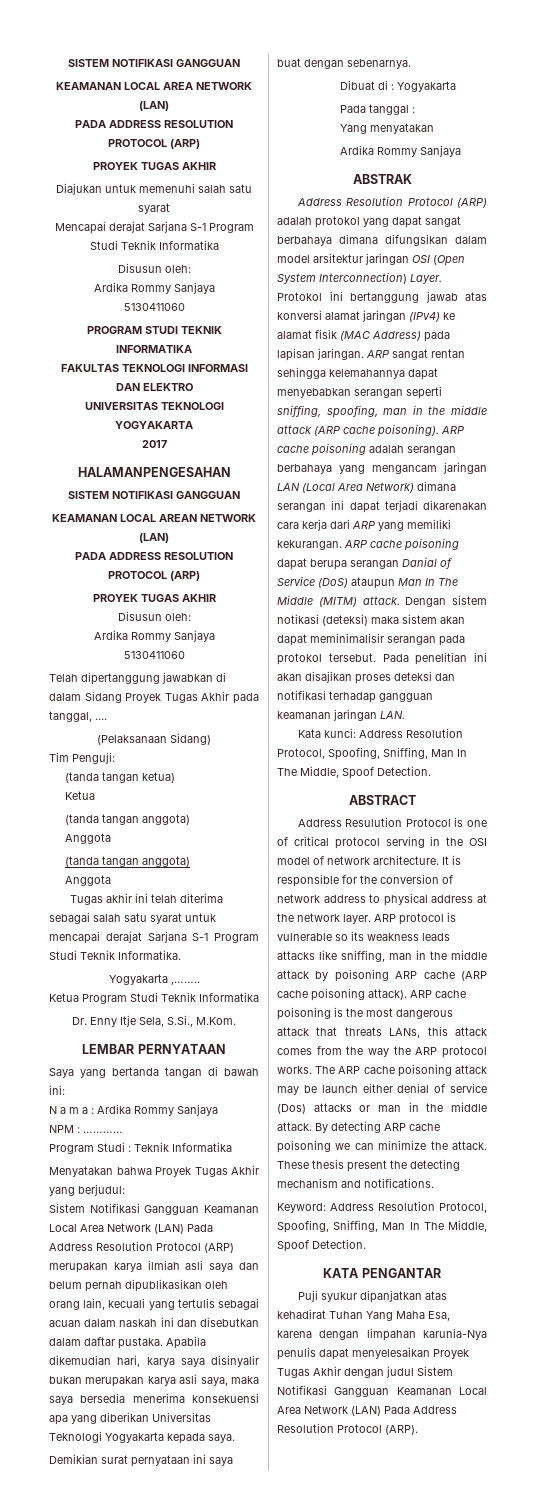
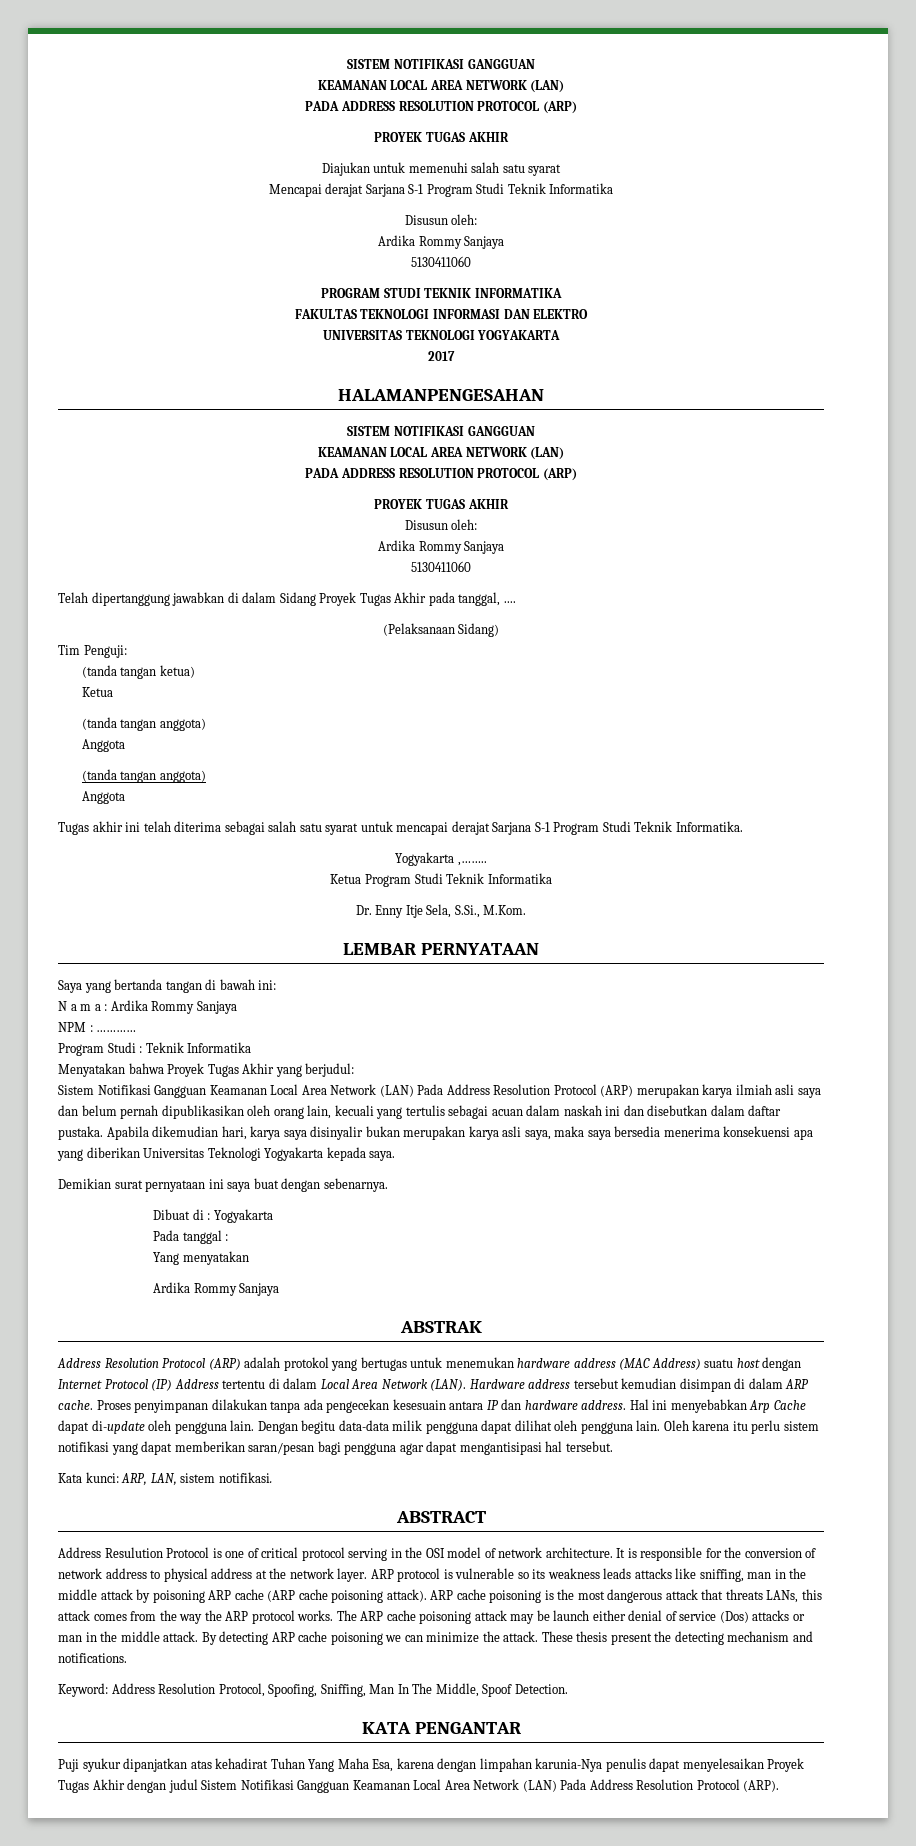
  HALAMANPENGESAHAN
  SISTEM NOTIFIKASI GANGGUAN
- KEAMANAN LOCAL AREAN NETWORK (LAN)
+ KEAMANAN LOCAL AREA NETWORK (LAN)
- Address Resolution Protocol (ARP) adalah protokol yang dapat sangat berbahaya dimana difungsikan dalam model arsitektur jaringan OSI (Open System Interconnection) Layer. Protokol ini bertanggung jawab atas konversi alamat jaringan (IPv4) ke alamat fisik (MAC Address) pada lapisan jaringan. ARP sangat rentan sehingga kelemahannya dapat menyebabkan serangan seperti sniffing, spoofing, man in the middle attack (ARP cache poisoning). ARP cache poisoning adalah serangan berbahaya yang mengancam jaringan LAN (Local Area Network) dimana serangan ini dapat terjadi dikarenakan cara kerja dari ARP yang memiliki kekurangan. ARP cache poisoning dapat berupa serangan Danial of Service (DoS) ataupun Man In The Middle (MITM) attack. Dengan sistem notikasi (deteksi) maka sistem akan dapat meminimalisir serangan pada protokol tersebut. Pada penelitian ini akan disajikan proses deteksi dan notifikasi terhadap gangguan keamanan jaringan LAN.
- Kata kunci: Address Resolution Protocol, Spoofing, Sniffing, Man In The Middle, Spoof Detection.
+ Address Resolution Protocol (ARP) adalah protokol yang bertugas untuk menemukan hardware address (MAC Address) suatu host dengan Internet Protocol (IP) Address tertentu di dalam Local Area Network (LAN). Hardware address tersebut kemudian disimpan di dalam ARP cache. Proses penyimpanan dilakukan tanpa ada pengecekan kesesuain antara IP dan hardware address. Hal ini menyebabkan Arp Cache dapat di-update oleh pengguna lain. Dengan begitu data-data milik pengguna dapat dilihat oleh pengguna lain. Oleh karena itu perlu sistem notifikasi yang dapat memberikan saran/pesan bagi pengguna agar dapat mengantisipasi hal tersebut.
+ Kata kunci: ARP, LAN, sistem notifikasi.

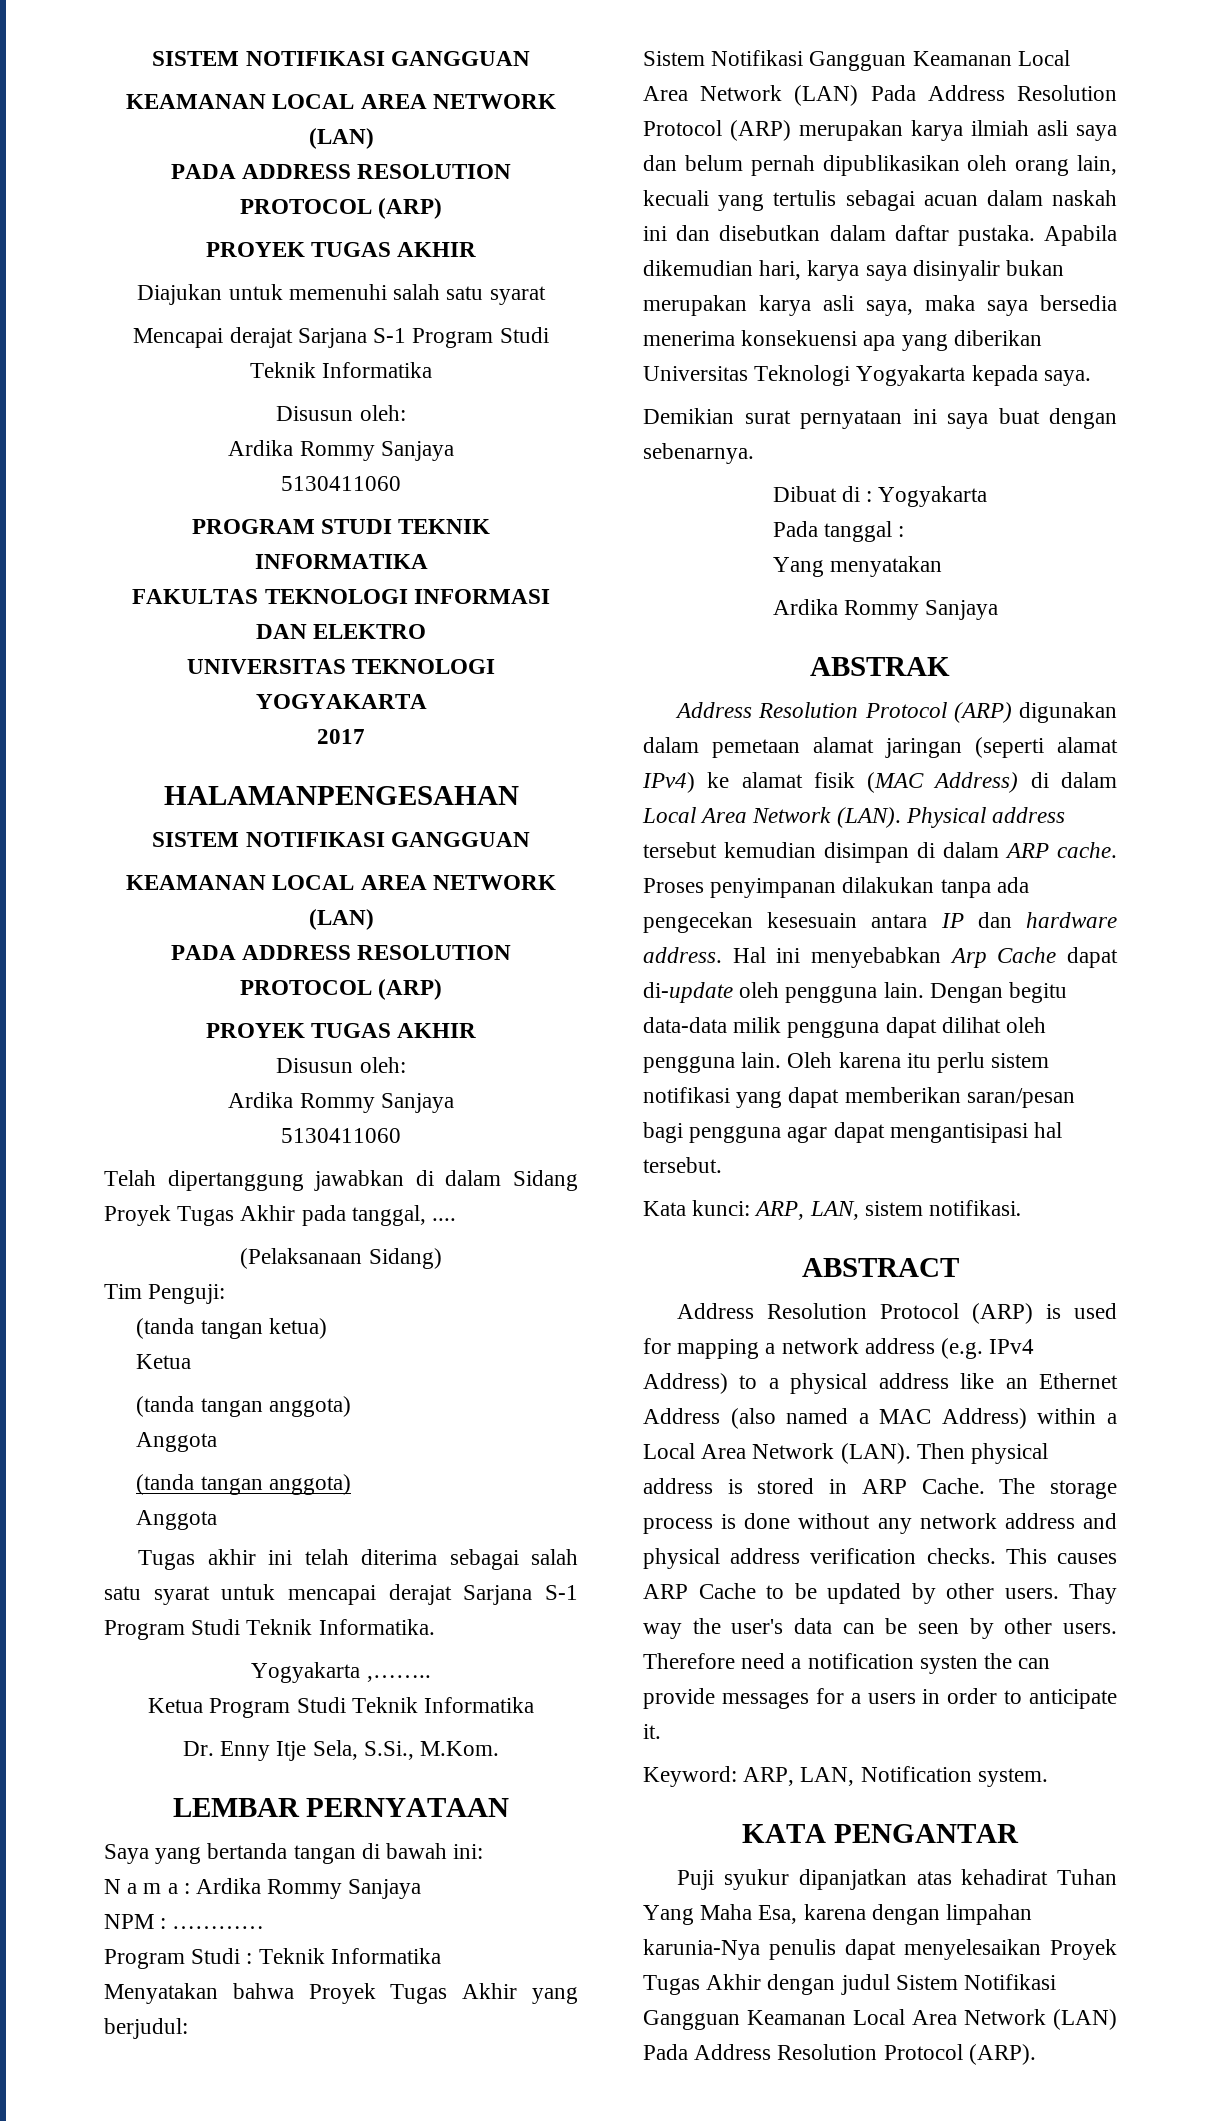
- Address Resolution Protocol (ARP) adalah protokol yang bertugas untuk menemukan hardware address (MAC Address) suatu host dengan Internet Protocol (IP) Address tertentu di dalam Local Area Network (LAN).
+ Address Resolution Protocol (ARP) digunakan dalam pemetaan alamat jaringan (seperti alamat IPv4) ke alamat fisik (MAC Address) di dalam Local Area Network (LAN).
- Hardware address tersebut kemudian disimpan di dalam ARP cache.
+ Physical address tersebut kemudian disimpan di dalam ARP cache.
- Address Resulution Protocol is one of critical protocol serving in the OSI model of network architecture. It is responsible for the conversion of network address to physical address at the network layer. ARP protocol is vulnerable so its weakness leads attacks like sniffing, man in the middle attack by poisoning ARP cache (ARP cache poisoning attack). ARP cache poisoning is the most dangerous attack that threats LANs, this attack comes from the way the ARP protocol works. The ARP cache poisoning attack may be launch either denial of service (Dos) attacks or man in the middle attack. By detecting ARP cache poisoning we can minimize the attack. These thesis present the detecting mechanism and notifications.
- Keyword: Address Resolution Protocol, Spoofing, Sniffing, Man In The Middle, Spoof Detection.
+ Address Resolution Protocol (ARP) is used for mapping a network address (e.g. IPv4 Address) to a physical address like an Ethernet Address (also named a MAC Address) within a Local Area Network (LAN). Then physical address is stored in ARP Cache. The storage process is done without any network address and physical address verification checks. This causes ARP Cache to be updated by other users. Thay way the user's data can be seen by other users. Therefore need a notification systen the can provide messages for a users in order to anticipate it.
+ Keyword: ARP, LAN, Notification system.

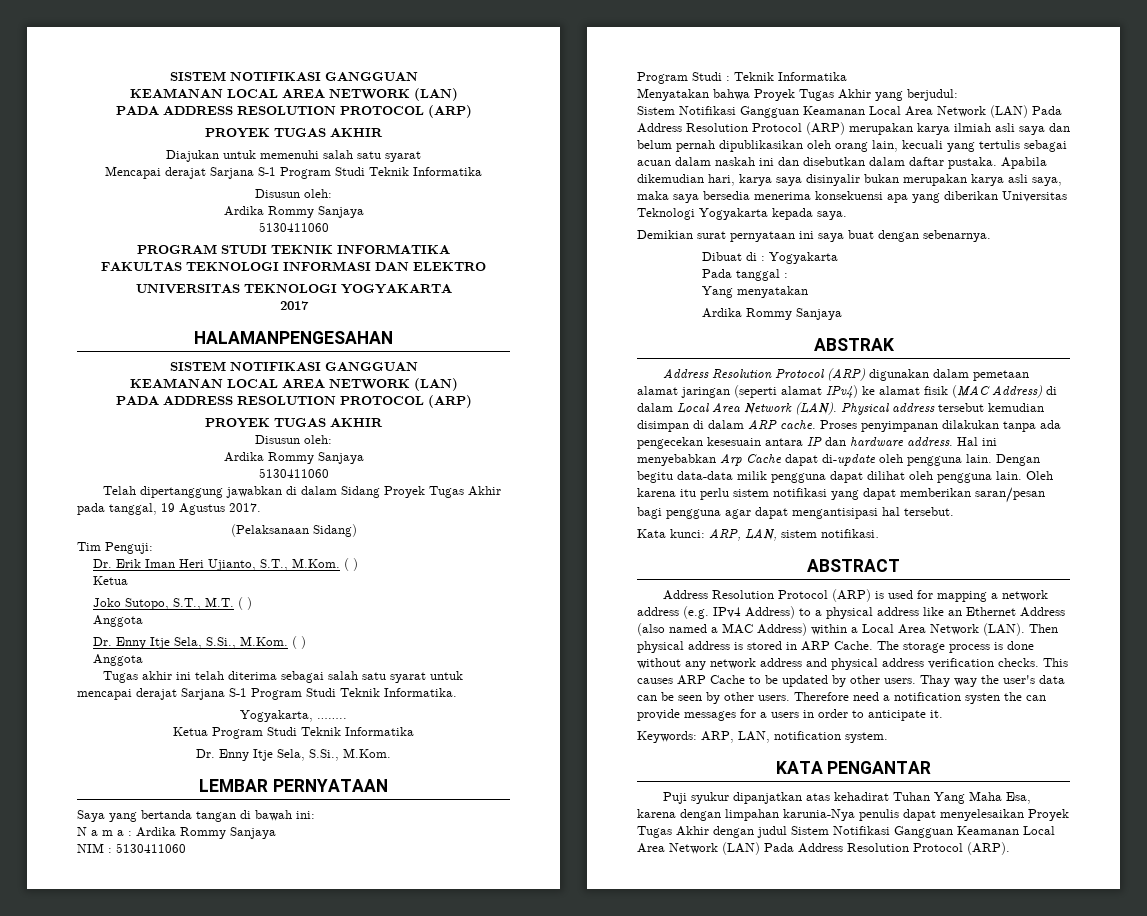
- Telah dipertanggung jawabkan di dalam Sidang Proyek Tugas Akhir pada tanggal, ....
+ Telah dipertanggung jawabkan di dalam Sidang Proyek Tugas Akhir pada tanggal, 19 Agustus 2017.
- (tanda tangan ketua)
+ Dr. Erik Iman Heri Ujianto, S.T., M.Kom. ( )
  Ketua
- (tanda tangan anggota)
+ Joko Sutopo, S.T., M.T. ( )
  Anggota
- (tanda tangan anggota)
+ Dr. Enny Itje Sela, S.Si., M.Kom. ( )
- Yogyakarta ,……..
+ Yogyakarta, ……..
- NPM : …………
+ NIM : 5130411060
- Keyword: ARP, LAN, Notification system.
+ Keywords: ARP, LAN, notification system.

